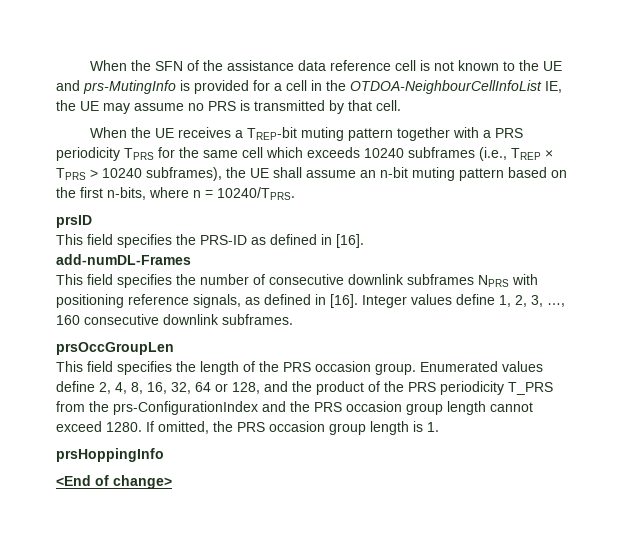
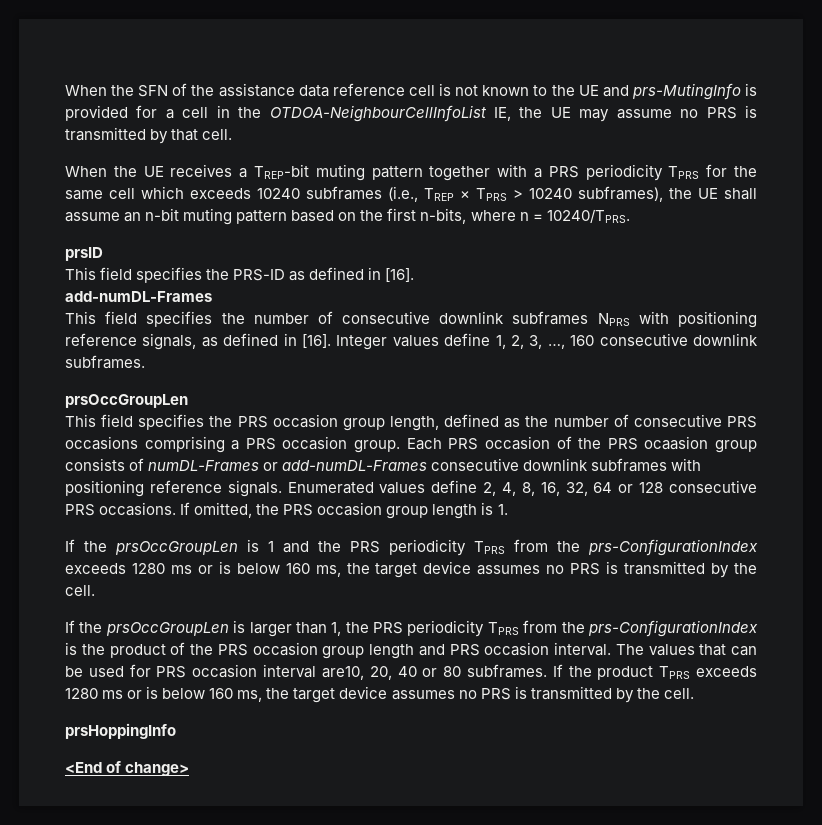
- This field specifies the length of the PRS occasion group.
+ This field specifies the PRS occasion group length, defined as the number of consecutive PRS occasions comprising a PRS occasion group. Each PRS occasion of the PRS ocaasion group consists of numDL-Frames or add-numDL-Frames consecutive downlink subframes with positioning reference signals.
- Enumerated values define 2, 4, 8, 16, 32, 64 or 128, and the product of the PRS periodicity T_PRS from the prs-ConfigurationIndex and the PRS occasion group length cannot exceed 1280.
+ Enumerated values define 2, 4, 8, 16, 32, 64 or 128 consecutive PRS occasions.
+ If the prsOccGroupLen is 1 and the PRS periodicity TPRS from the prs-ConfigurationIndex exceeds 1280 ms or is below 160 ms, the target device assumes no PRS is transmitted by the cell.
+ If the prsOccGroupLen is larger than 1, the PRS periodicity TPRS from the prs-ConfigurationIndex is the product of the PRS occasion group length and PRS occasion interval. The values that can be used for PRS occasion interval are10, 20, 40 or 80 subframes. If the product TPRS exceeds 1280 ms or is below 160 ms, the target device assumes no PRS is transmitted by the cell.

